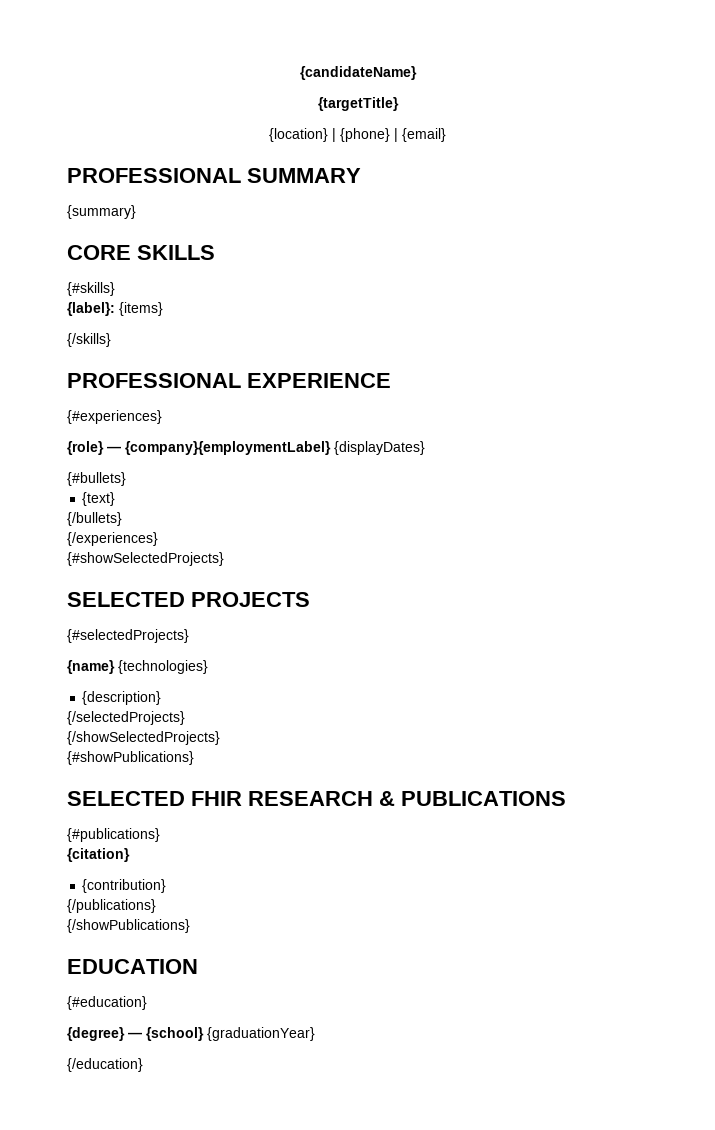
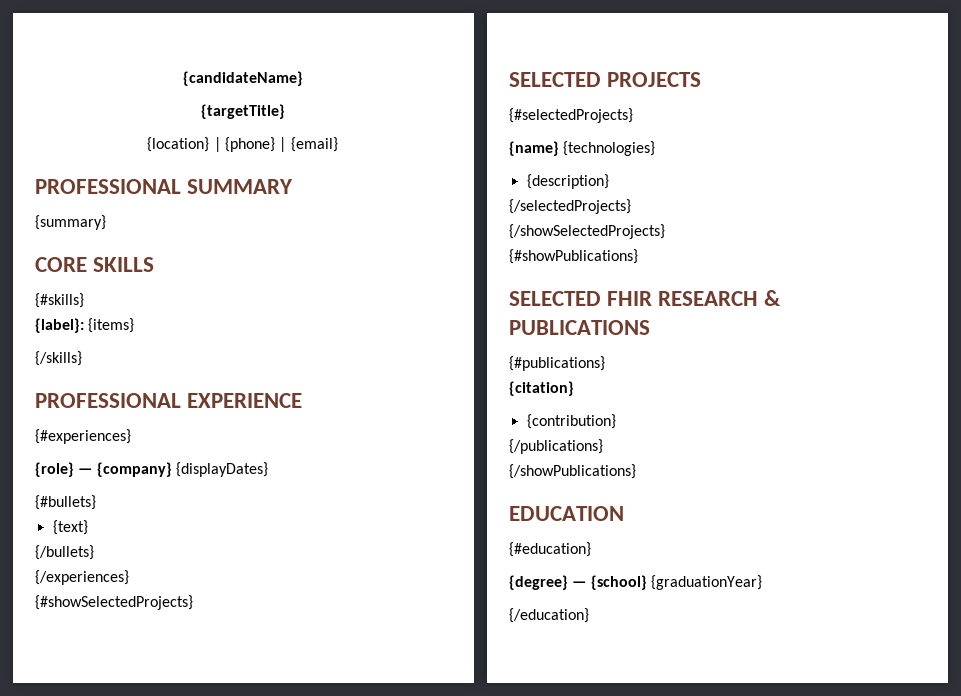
- {role} — {company}{employmentLabel} {displayDates}
+ {role} — {company} {displayDates}

